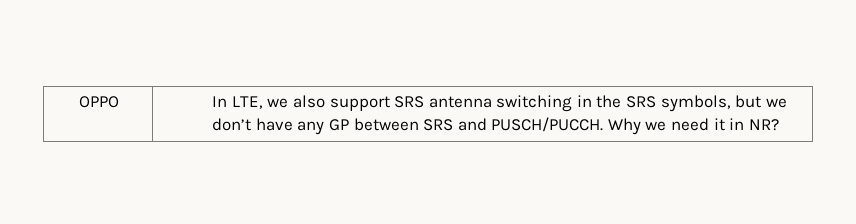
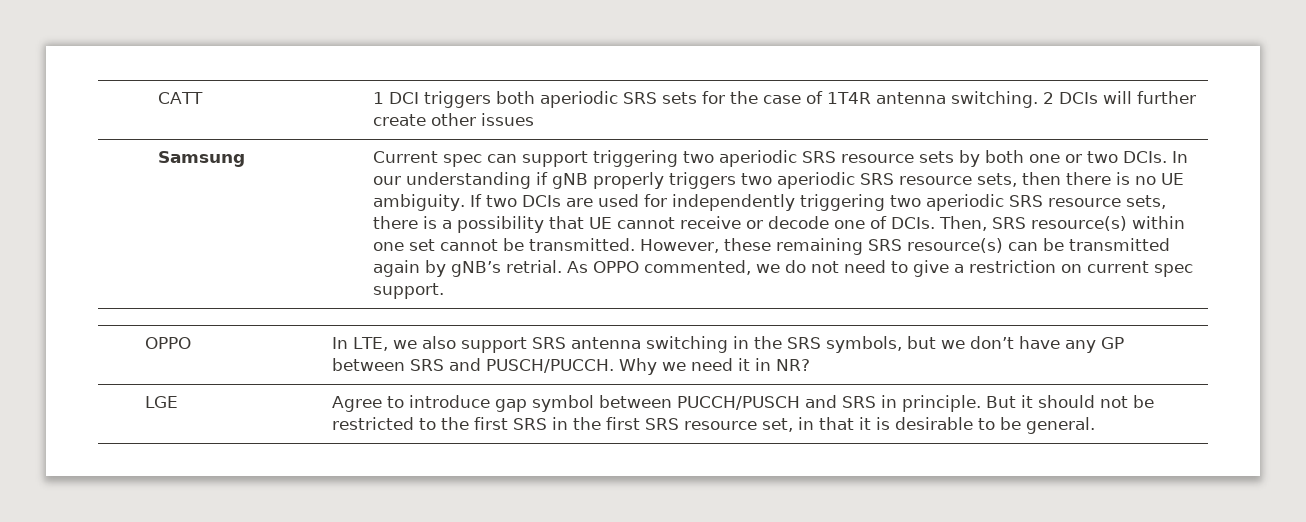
+ CATT | 1 DCI triggers both aperiodic SRS sets for the case of 1T4R antenna switching. 2 DCIs will further create other issues
+ Samsung | Current spec can support triggering two aperiodic SRS resource sets by both one or two DCIs. In our understanding if gNB properly triggers two aperiodic SRS resource sets, then there is no UE ambiguity. If two DCIs are used for independently triggering two aperiodic SRS resource sets, there is a possibility that UE cannot receive or decode one of DCIs. Then, SRS resource(s) within one set cannot be transmitted. However, these remaining SRS resource(s) can be transmitted again by gNB’s retrial. As OPPO commented, we do not need to give a restriction on current spec support.
+ LGE | Agree to introduce gap symbol between PUCCH/PUSCH and SRS in principle. But it should not be restricted to the first SRS in the first SRS resource set, in that it is desirable to be general.

